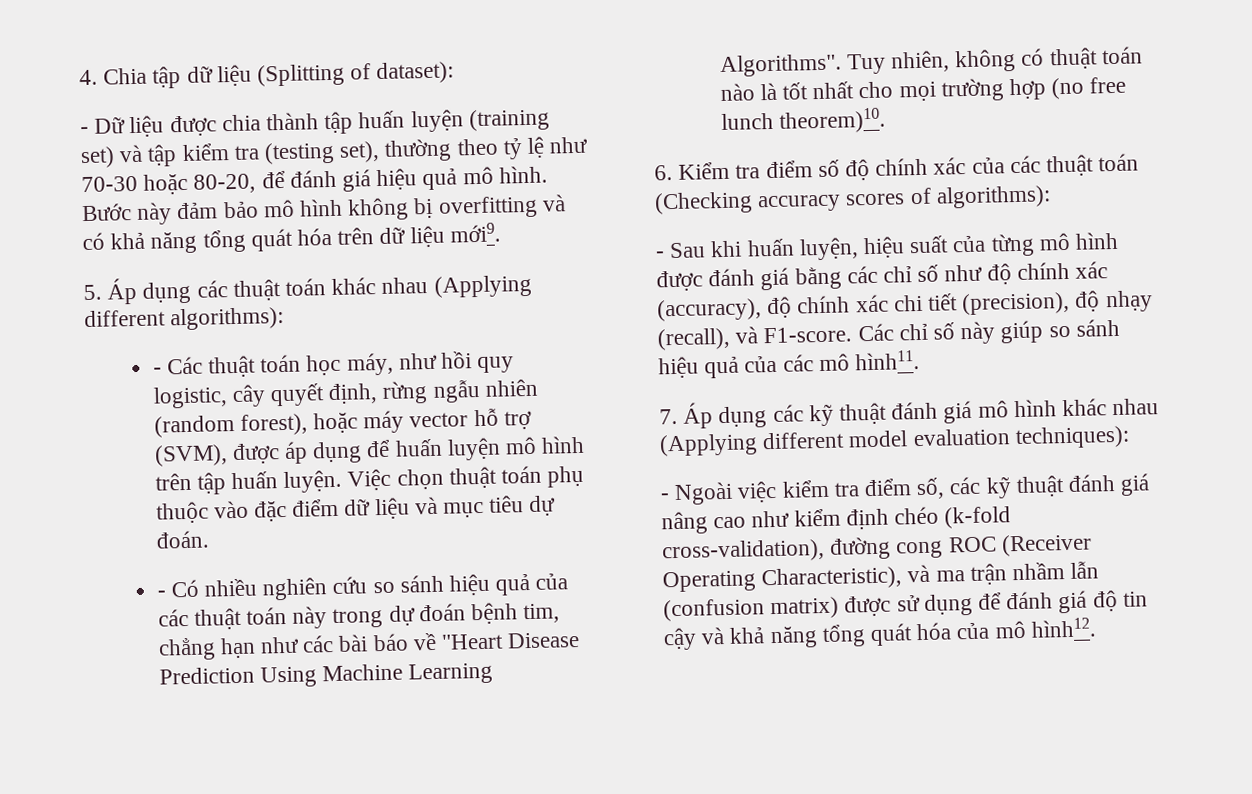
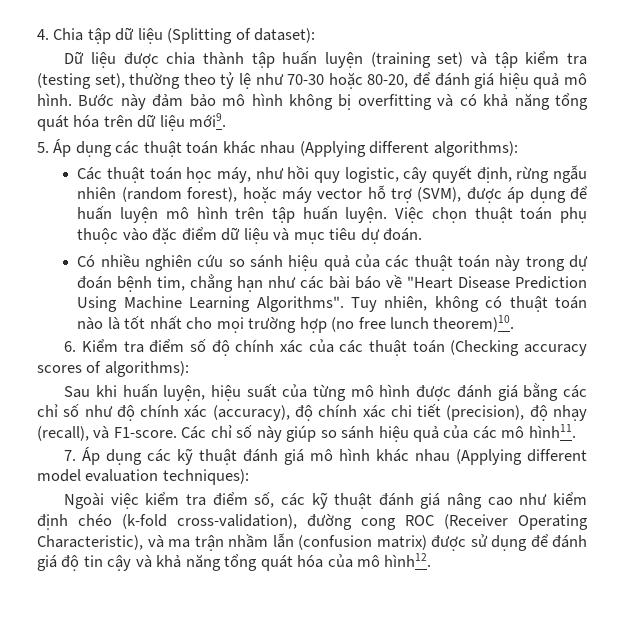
- - Dữ liệu được chia thành tập huấn luyện (training set) và tập kiểm tra (testing set), thường theo tỷ lệ như 70-30 hoặc 80-20, để đánh giá hiệu quả mô hình.
+ Dữ liệu được chia thành tập huấn luyện (training set) và tập kiểm tra (testing set), thường theo tỷ lệ như 70-30 hoặc 80-20, để đánh giá hiệu quả mô hình.
- - Các thuật toán học máy, như hồi quy logistic, cây quyết định, rừng ngẫu nhiên (random forest), hoặc máy vector hỗ trợ (SVM), được áp dụng để huấn luyện mô hình trên tập huấn luyện.
+ Các thuật toán học máy, như hồi quy logistic, cây quyết định, rừng ngẫu nhiên (random forest), hoặc máy vector hỗ trợ (SVM), được áp dụng để huấn luyện mô hình trên tập huấn luyện.
- - Có nhiều nghiên cứu so sánh hiệu quả của các thuật toán này trong dự đoán bệnh tim, chẳng hạn như các bài báo về "Heart Disease Prediction Using Machine Learning Algorithms".
+ Có nhiều nghiên cứu so sánh hiệu quả của các thuật toán này trong dự đoán bệnh tim, chẳng hạn như các bài báo về "Heart Disease Prediction Using Machine Learning Algorithms".
- - Sau khi huấn luyện, hiệu suất của từng mô hình được đánh giá bằng các chỉ số như độ chính xác (accuracy), độ chính xác chi tiết (precision), độ nhạy (recall), và F1-score.
+ Sau khi huấn luyện, hiệu suất của từng mô hình được đánh giá bằng các chỉ số như độ chính xác (accuracy), độ chính xác chi tiết (precision), độ nhạy (recall), và F1-score.
- - Ngoài việc kiểm tra điểm số, các kỹ thuật đánh giá nâng cao như kiểm định chéo (k-fold cross-validation), đường cong ROC (Receiver Operating Characteristic), và ma trận nhầm lẫn (confusion matrix) được sử dụng để đánh giá độ tin cậy và khả năng tổng quát hóa của mô hình12.
+ Ngoài việc kiểm tra điểm số, các kỹ thuật đánh giá nâng cao như kiểm định chéo (k-fold cross-validation), đường cong ROC (Receiver Operating Characteristic), và ma trận nhầm lẫn (confusion matrix) được sử dụng để đánh giá độ tin cậy và khả năng tổng quát hóa của mô hình12.

